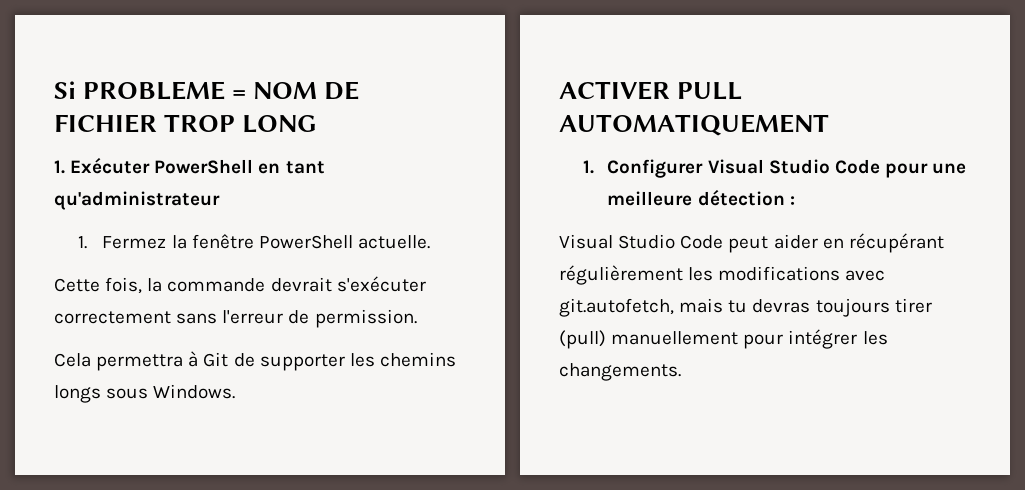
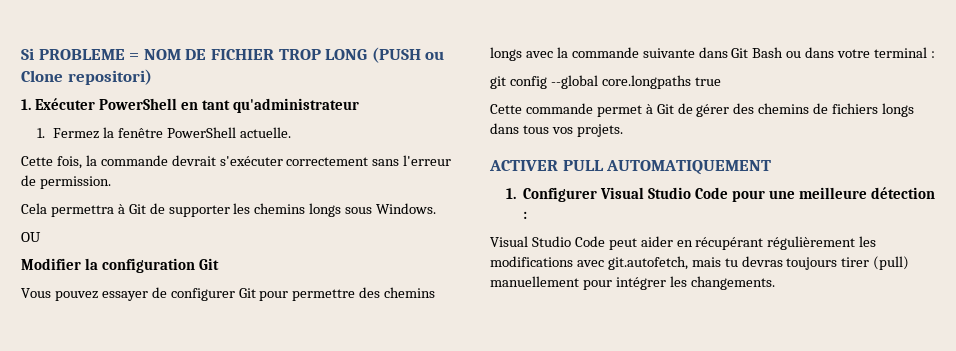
- Si PROBLEME = NOM DE FICHIER TROP LONG
+ Si PROBLEME = NOM DE FICHIER TROP LONG (PUSH ou Clone repositori)
+ OU
+ Modifier la configuration Git
+ Vous pouvez essayer de configurer Git pour permettre des chemins longs avec la commande suivante dans Git Bash ou dans votre terminal :
+ git config --global core.longpaths true
+ Cette commande permet à Git de gérer des chemins de fichiers longs dans tous vos projets.

